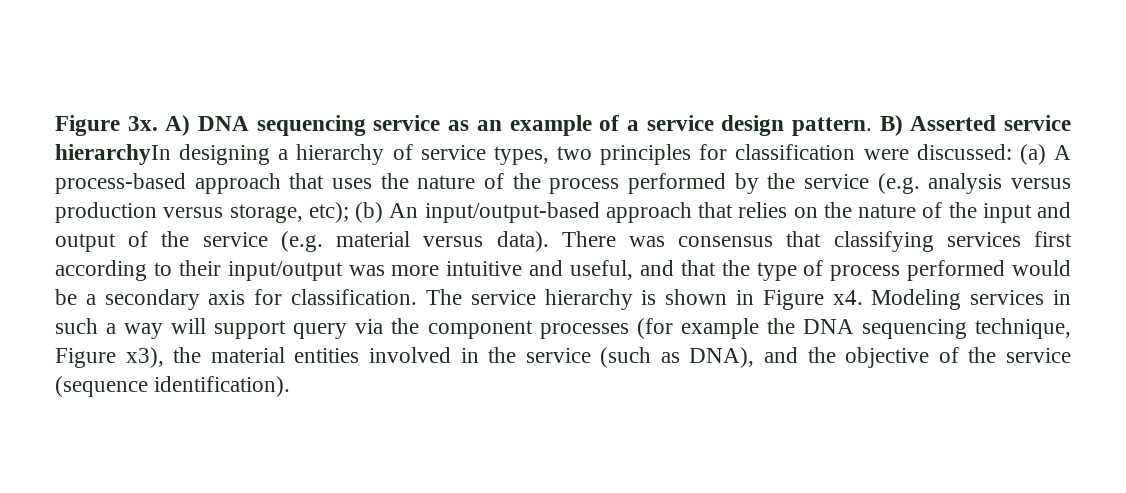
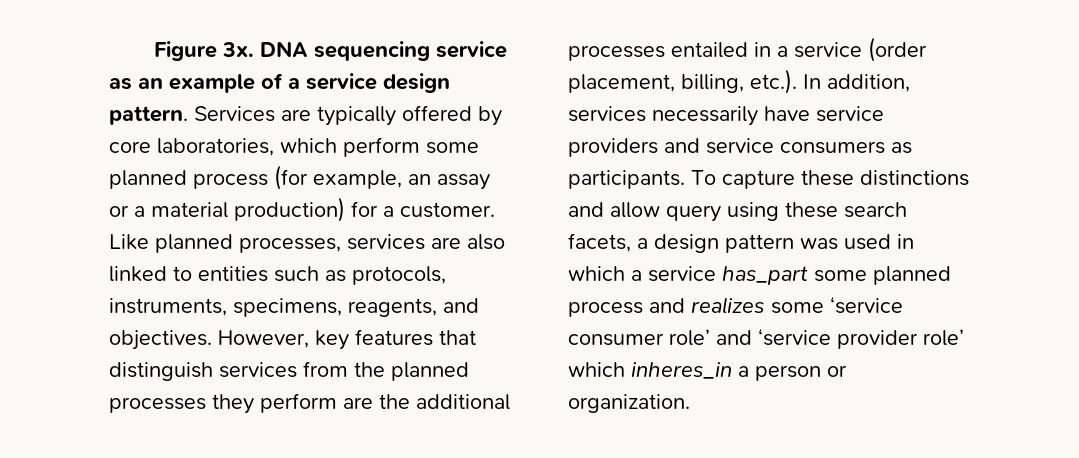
- A) DNA sequencing service as an example of a service design pattern.
+ DNA sequencing service as an example of a service design pattern.
- B) Asserted service hierarchyIn designing a hierarchy of service types, two principles for classification were discussed: (a) A process-based approach that uses the nature of the process performed by the service (e.g. analysis versus production versus storage, etc); (b) An input/output-based approach that relies on the nature of the input and output of the service (e.g. material versus data). There was consensus that classifying services first according to their input/output was more intuitive and useful, and that the type of process performed would be a secondary axis for classification. The service hierarchy is shown in Figure x4. Modeling services in such a way will support query via the component processes (for example the DNA sequencing technique, Figure x3), the material entities involved in the service (such as DNA), and the objective of the service (sequence identification).
+ Services are typically offered by core laboratories, which perform some planned process (for example, an assay or a material production) for a customer. Like planned processes, services are also linked to entities such as protocols, instruments, specimens, reagents, and objectives. However, key features that distinguish services from the planned processes they perform are the additional processes entailed in a service (order placement, billing, etc.). In addition, services necessarily have service providers and service consumers as participants. To capture these distinctions and allow query using these search facets, a design pattern was used in which a service has_part some planned process and realizes some ‘service consumer role’ and ‘service provider role’ which inheres_in a person or organization.

